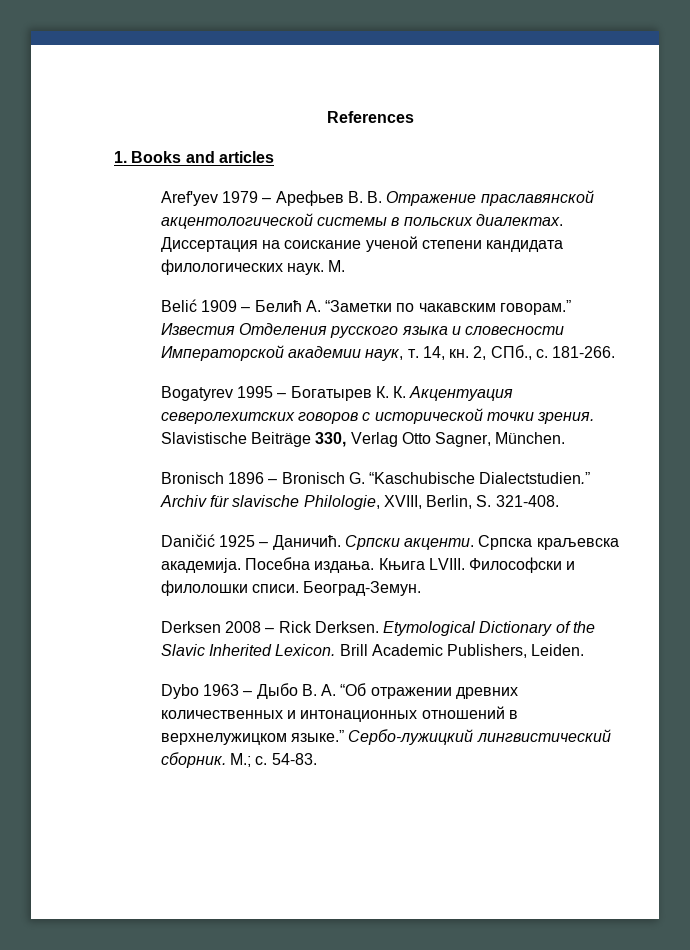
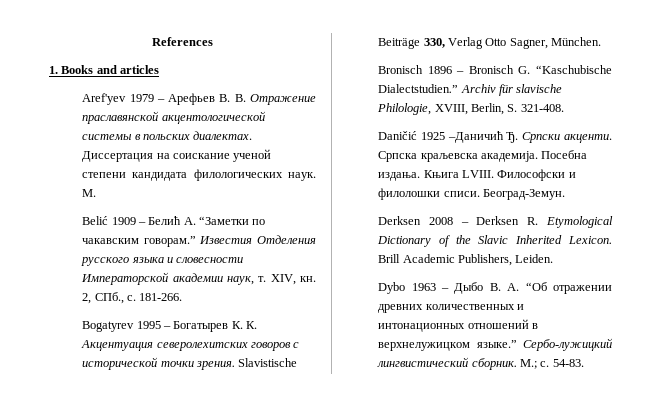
- Известия Отделения русского языка и словесности Императорской академии наук, т. 14, кн.
+ Известия Отделения русского языка и словесности Императорской академии наук, т. XIV, кн.
- Daničić 1925 – Даничић. Српски акценти.
+ Daničić 1925 –Даничић Ђ. Српски акценти.
- Derksen 2008 – Rick Derksen. Etymological Dictionary of the Slavic Inherited Lexicon.
+ Derksen 2008 – Derksen R. Etymological Dictionary of the Slavic Inherited Lexicon.

